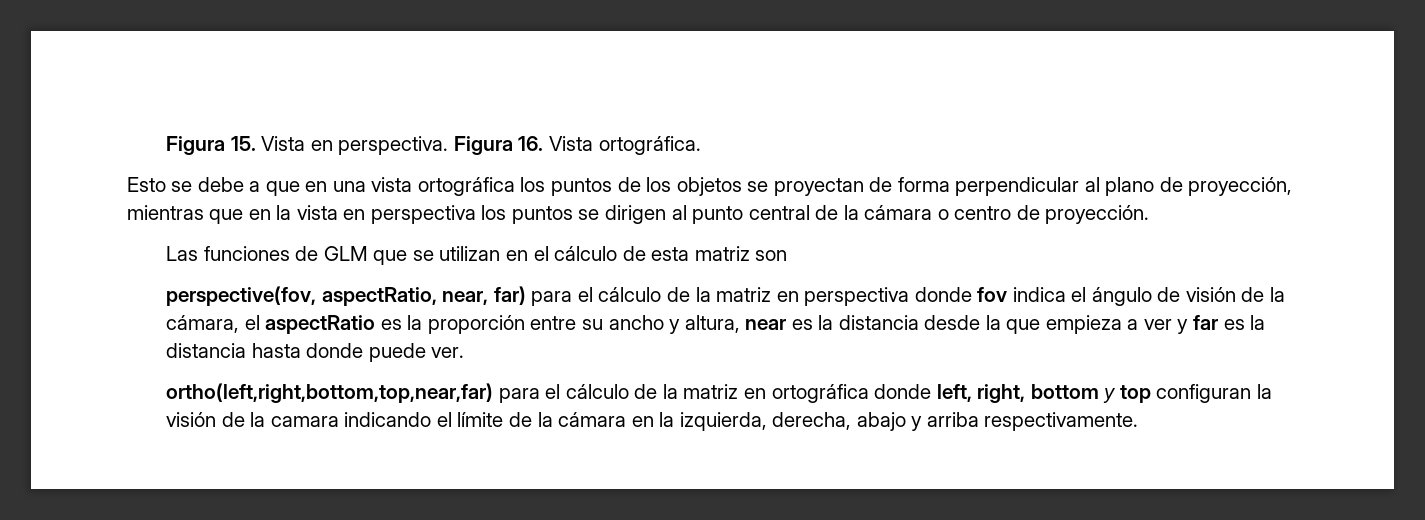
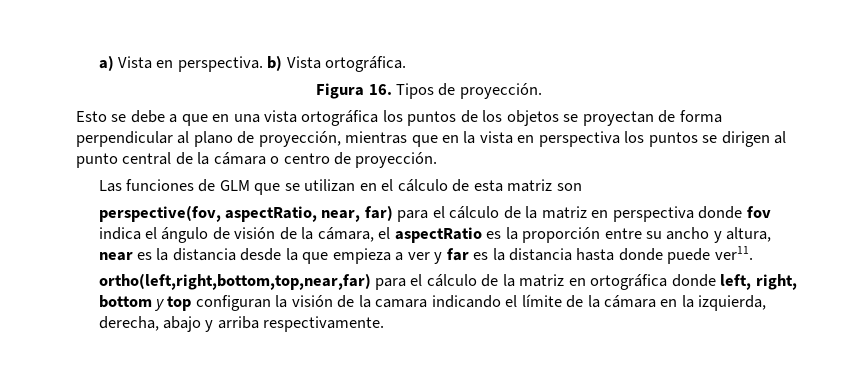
- Figura 15. Vista en perspectiva. Figura 16. Vista ortográfica.
+ a) Vista en perspectiva. b) Vista ortográfica.
+ Figura 16. Tipos de proyección.
- perspective(fov, aspectRatio, near, far) para el cálculo de la matriz en perspectiva donde fov indica el ángulo de visión de la cámara, el aspectRatio es la proporción entre su ancho y altura, near es la distancia desde la que empieza a ver y far es la distancia hasta donde puede ver.
+ perspective(fov, aspectRatio, near, far) para el cálculo de la matriz en perspectiva donde fov indica el ángulo de visión de la cámara, el aspectRatio es la proporción entre su ancho y altura, near es la distancia desde la que empieza a ver y far es la distancia hasta donde puede ver11.

